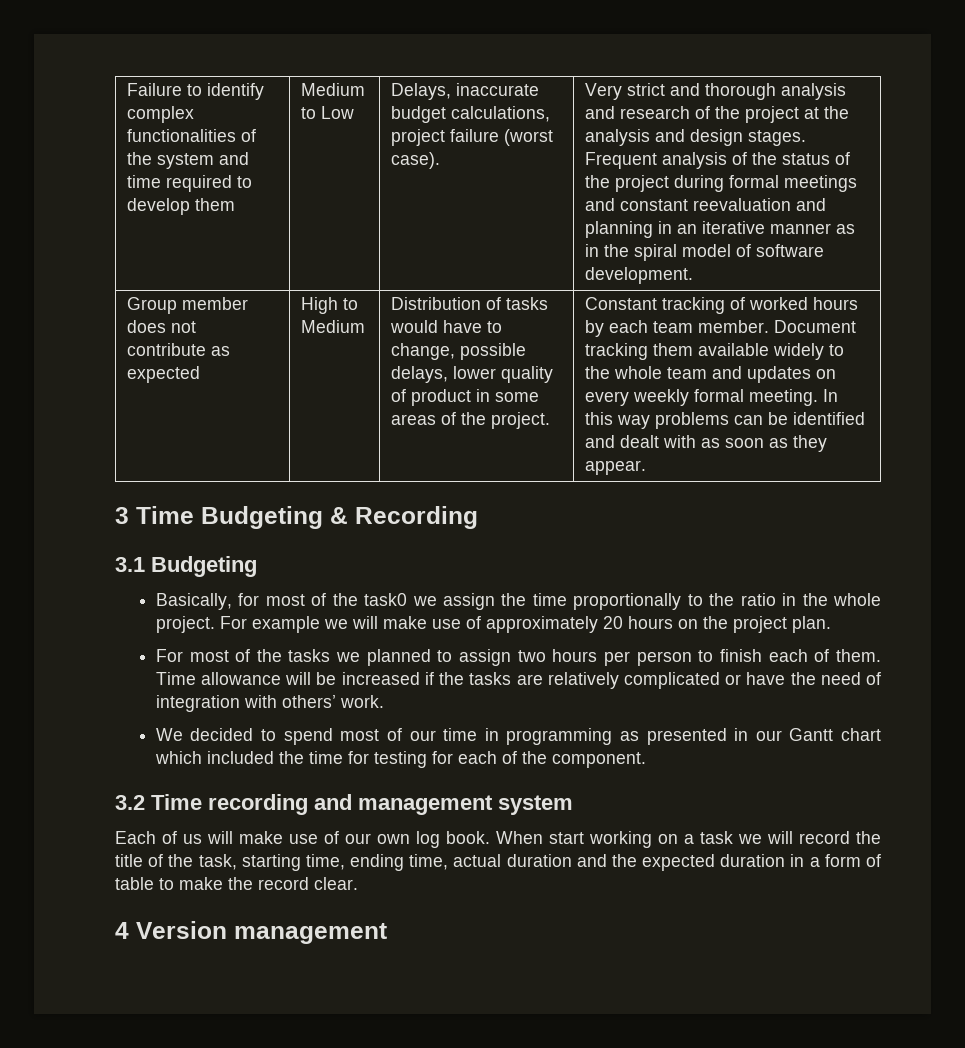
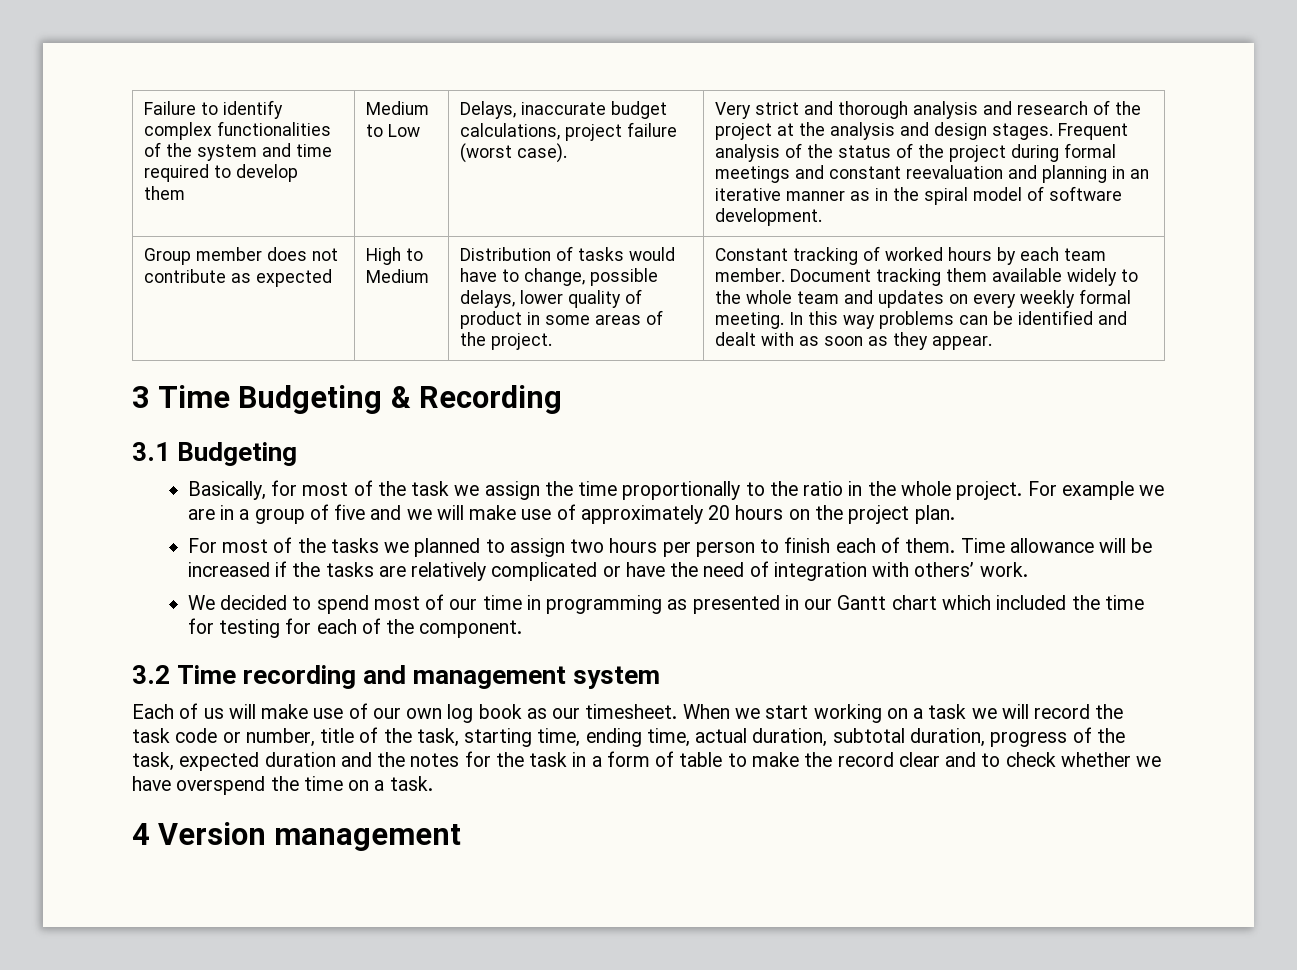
- Basically, for most of the task0 we assign the time proportionally to the ratio in the whole project.
+ Basically, for most of the task we assign the time proportionally to the ratio in the whole project.
- For example we will make use of approximately 20 hours on the project plan.
+ For example we are in a group of five and we will make use of approximately 20 hours on the project plan.
- Each of us will make use of our own log book. When start working on a task we will record the title of the task, starting time, ending time, actual duration and the expected duration in a form of table to make the record clear.
+ Each of us will make use of our own log book as our timesheet. When we start working on a task we will record the task code or number, title of the task, starting time, ending time, actual duration, subtotal duration, progress of the task, expected duration and the notes for the task in a form of table to make the record clear and to check whether we have overspend the time on a task.

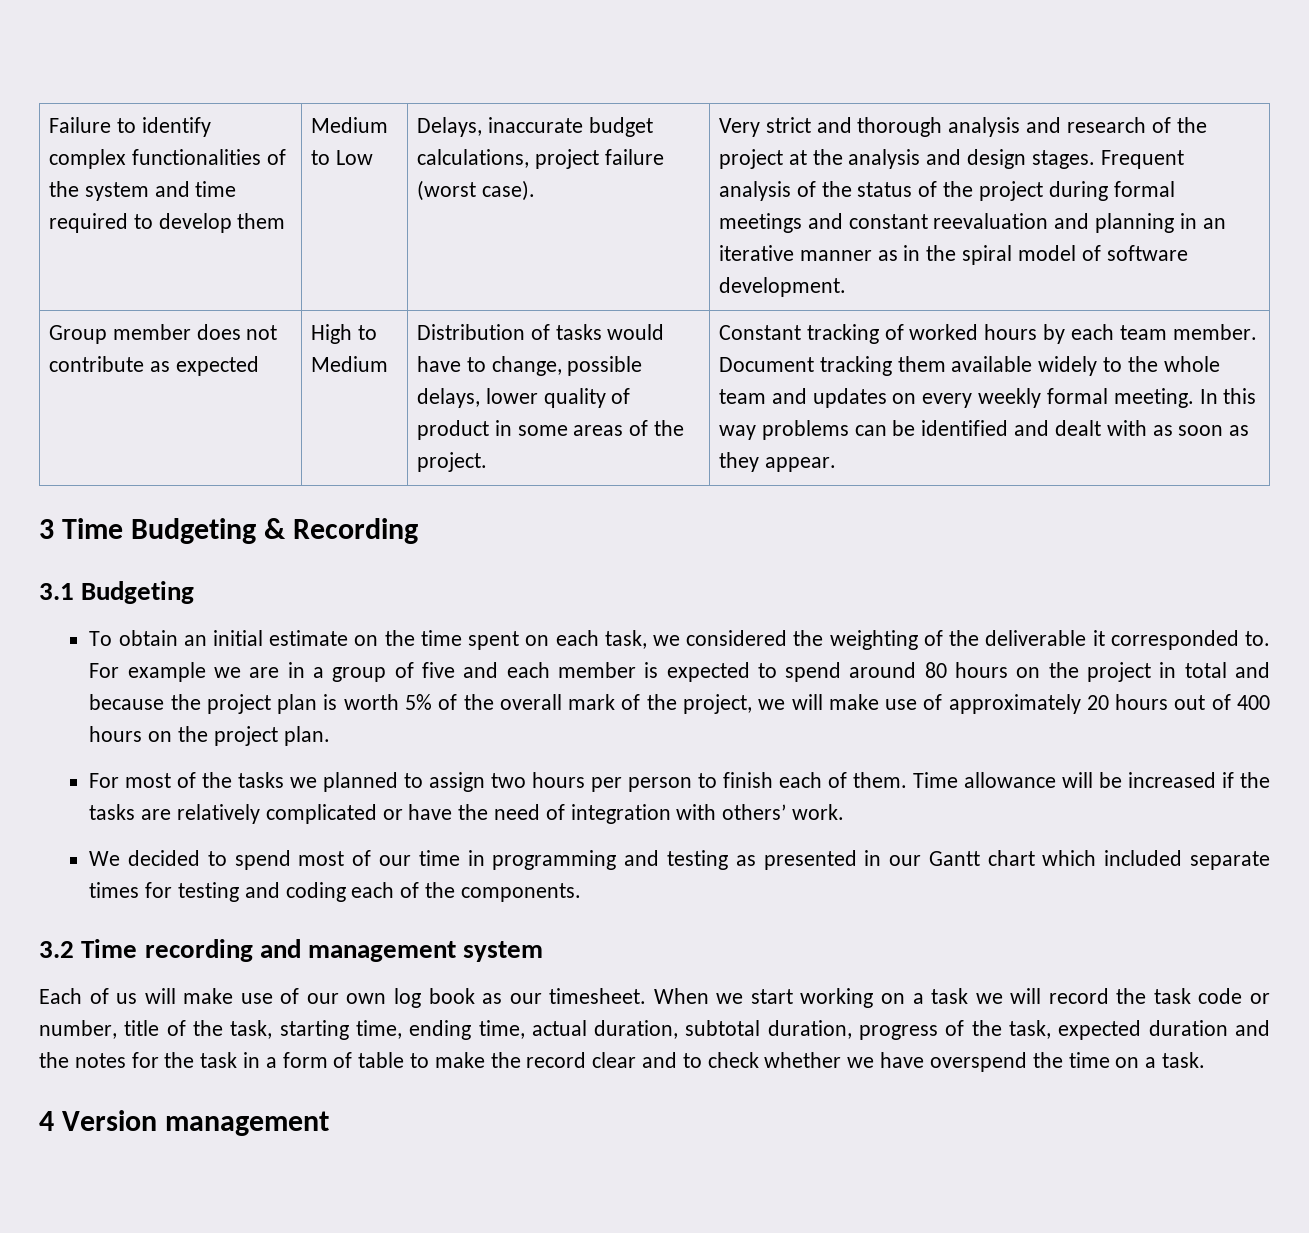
- Basically, for most of the task we assign the time proportionally to the ratio in the whole project.
+ To obtain an initial estimate on the time spent on each task, we considered the weighting of the deliverable it corresponded to.
- For example we are in a group of five and we will make use of approximately 20 hours on the project plan.
+ For example we are in a group of five and each member is expected to spend around 80 hours on the project in total and because the project plan is worth 5% of the overall mark of the project, we will make use of approximately 20 hours out of 400 hours on the project plan.
- We decided to spend most of our time in programming as presented in our Gantt chart which included the time for testing for each of the component.
+ We decided to spend most of our time in programming and testing as presented in our Gantt chart which included separate times for testing and coding each of the components.

